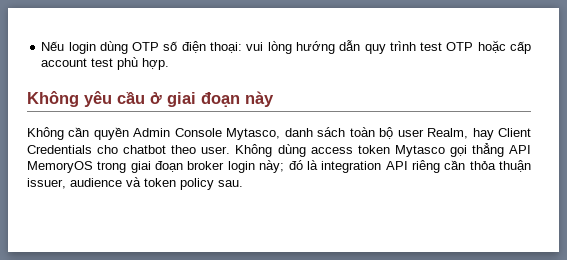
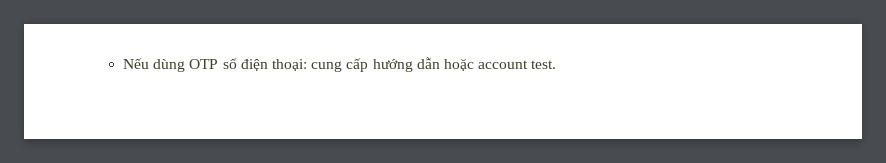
- Nếu login dùng OTP số điện thoại: vui lòng hướng dẫn quy trình test OTP hoặc cấp account test phù hợp.
- Không yêu cầu ở giai đoạn này
- Không cần quyền Admin Console Mytasco, danh sách toàn bộ user Realm, hay Client Credentials cho chatbot theo user. Không dùng access token Mytasco gọi thẳng API MemoryOS trong giai đoạn broker login này; đó là integration API riêng cần thỏa thuận issuer, audience và token policy sau.
+ Nếu dùng OTP số điện thoại: cung cấp hướng dẫn hoặc account test.

